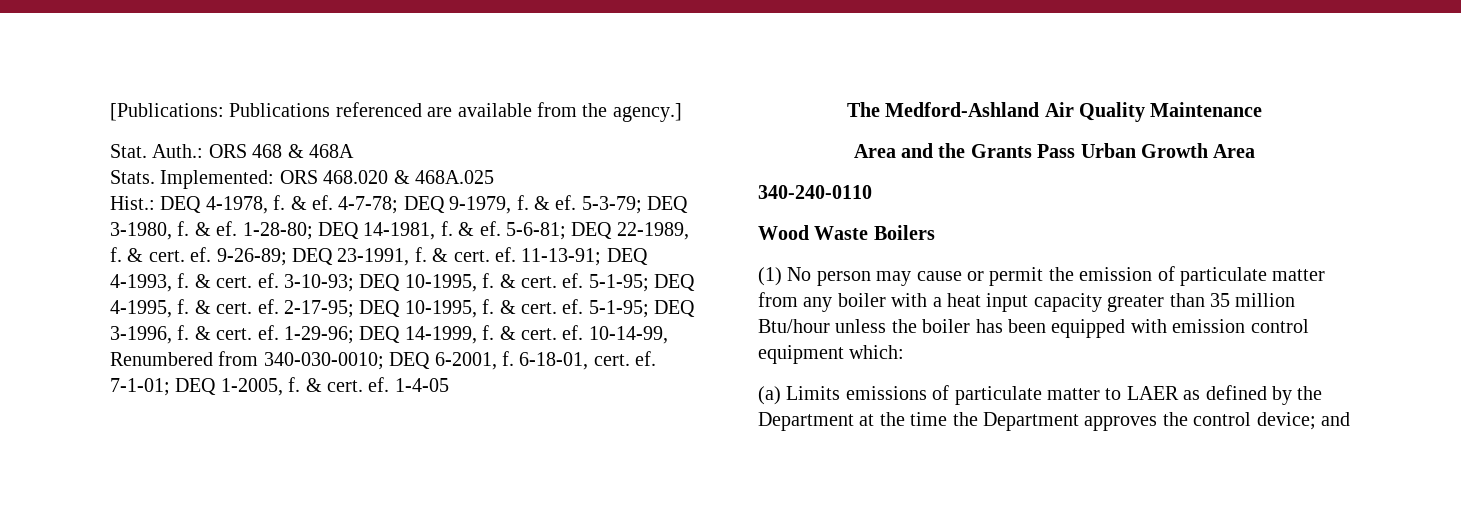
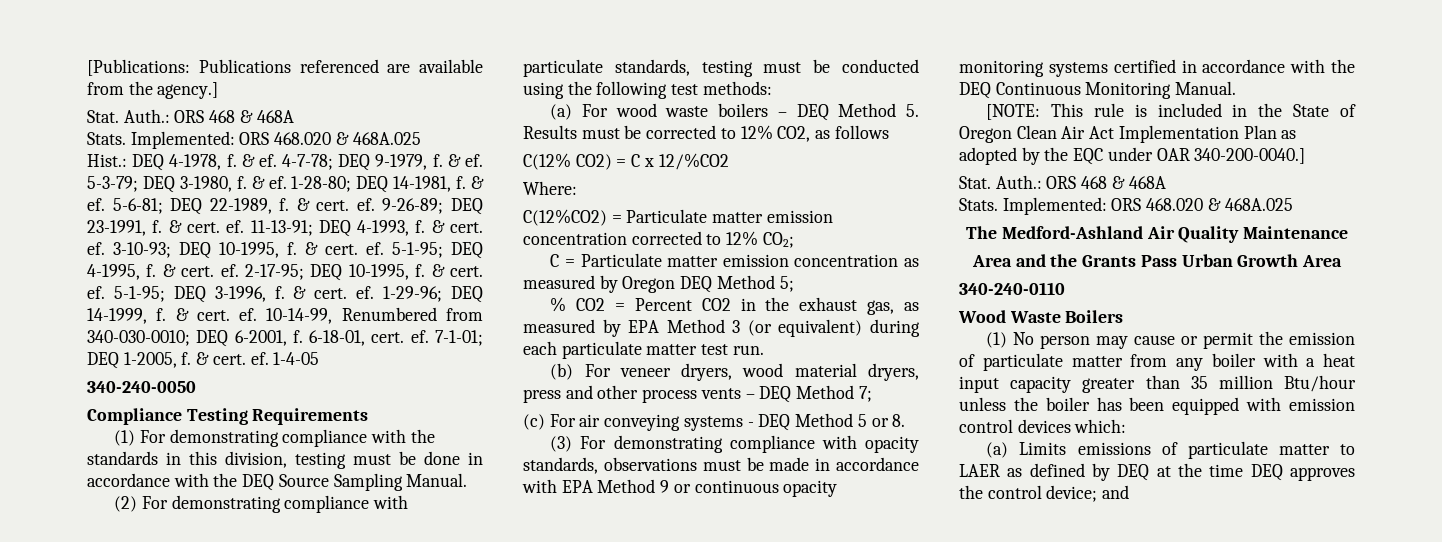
+ 340-240-0050
+ Compliance Testing Requirements
+ (1) For demonstrating compliance with the standards in this division, testing must be done in accordance with the DEQ Source Sampling Manual.
+ (2) For demonstrating compliance with particulate standards, testing must be conducted using the following test methods:
+ (a) For wood waste boilers – DEQ Method 5. Results must be corrected to 12% CO2, as follows
+ C(12% CO2) = C x 12/%CO2
+ Where:
+ C(12%CO2) = Particulate matter emission concentration corrected to 12% CO2;
+ C = Particulate matter emission concentration as measured by Oregon DEQ Method 5;
+ % CO2 = Percent CO2 in the exhaust gas, as measured by EPA Method 3 (or equivalent) during each particulate matter test run.
+ (b) For veneer dryers, wood material dryers, press and other process vents – DEQ Method 7;
+ (c) For air conveying systems - DEQ Method 5 or 8.
+ (3) For demonstrating compliance with opacity standards, observations must be made in accordance with EPA Method 9 or continuous opacity monitoring systems certified in accordance with the DEQ Continuous Monitoring Manual.
+ [NOTE: This rule is included in the State of Oregon Clean Air Act Implementation Plan as adopted by the EQC under OAR 340-200-0040.]
+ Stat. Auth.: ORS 468 & 468A
+ Stats. Implemented: ORS 468.020 & 468A.025
- (1) No person may cause or permit the emission of particulate matter from any boiler with a heat input capacity greater than 35 million Btu/hour unless the boiler has been equipped with emission control equipment which:
+ (1) No person may cause or permit the emission of particulate matter from any boiler with a heat input capacity greater than 35 million Btu/hour unless the boiler has been equipped with emission control devices which:
- (a) Limits emissions of particulate matter to LAER as defined by the Department at the time the Department approves the control device; and
+ (a) Limits emissions of particulate matter to LAER as defined by DEQ at the time DEQ approves the control device; and

